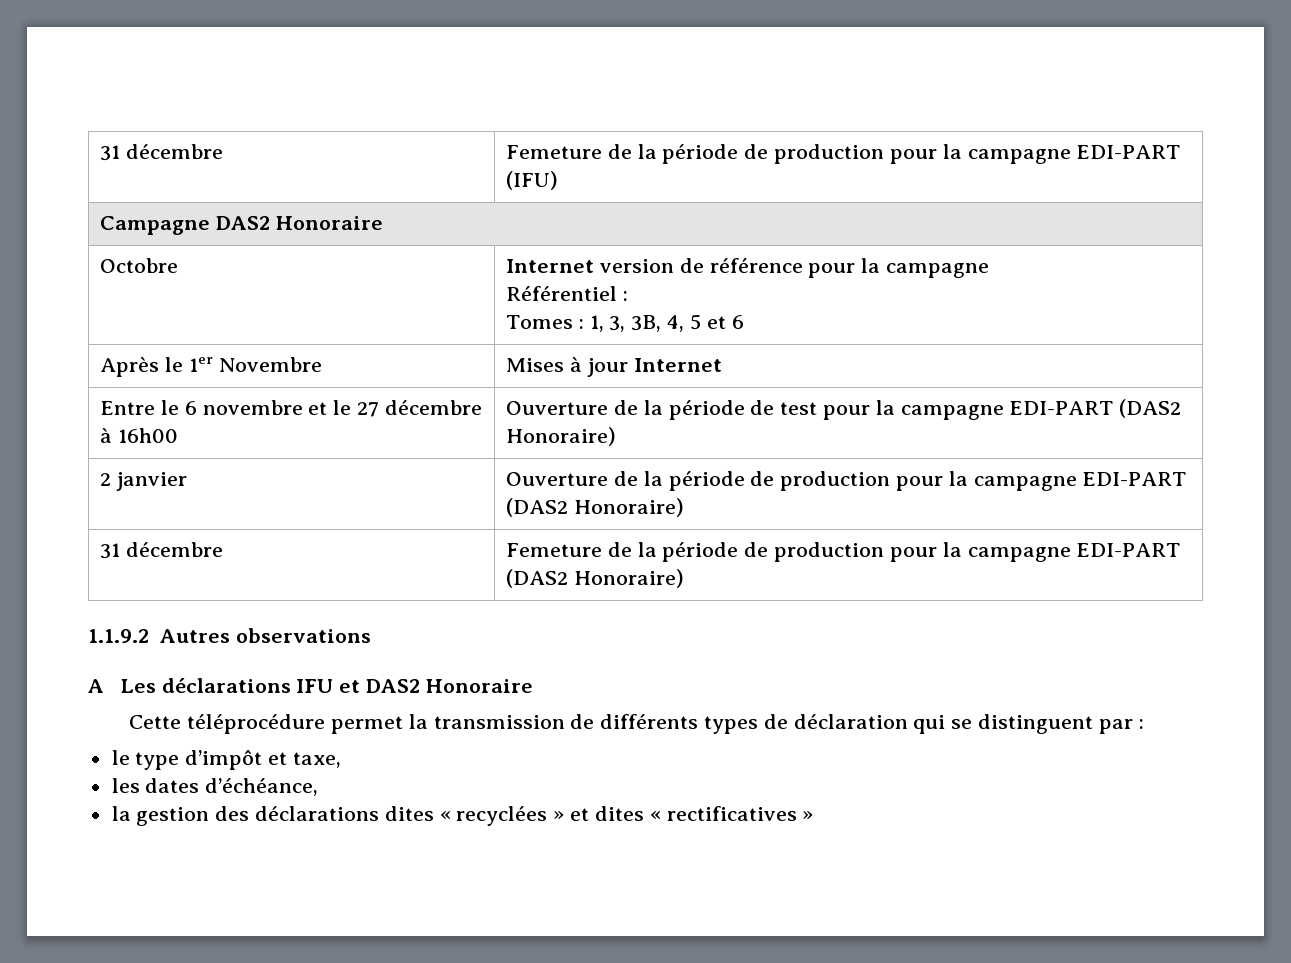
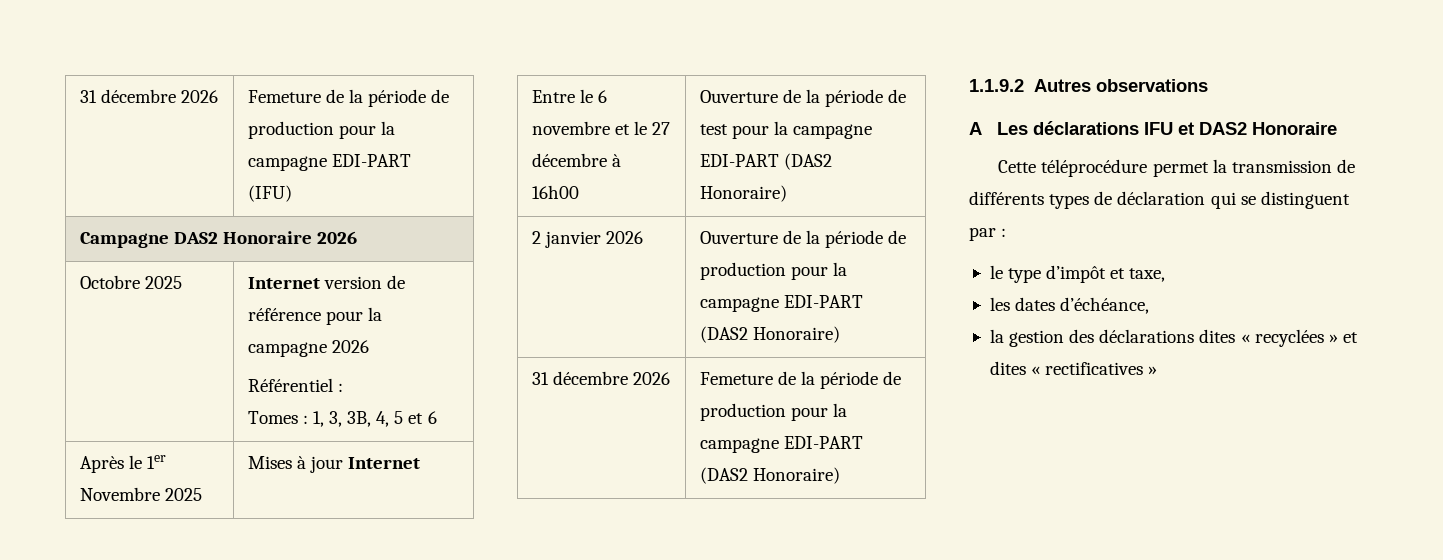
- 31 décembre | Femeture de la période de production pour la campagne EDI-PART (IFU)
+ 31 décembre 2026 | Femeture de la période de production pour la campagne EDI-PART (IFU)
- Campagne DAS2 Honoraire
+ Campagne DAS2 Honoraire 2026
- Octobre | Internet version de référence pour la campagne
+ Octobre 2025 | Internet version de référence pour la campagne 2026
- Après le 1er Novembre | Mises à jour Internet
+ Après le 1er Novembre 2025 | Mises à jour Internet
- 2 janvier | Ouverture de la période de production pour la campagne EDI-PART (DAS2 Honoraire)
+ 2 janvier 2026 | Ouverture de la période de production pour la campagne EDI-PART (DAS2 Honoraire)
- 31 décembre | Femeture de la période de production pour la campagne EDI-PART (DAS2 Honoraire)
+ 31 décembre 2026 | Femeture de la période de production pour la campagne EDI-PART (DAS2 Honoraire)

